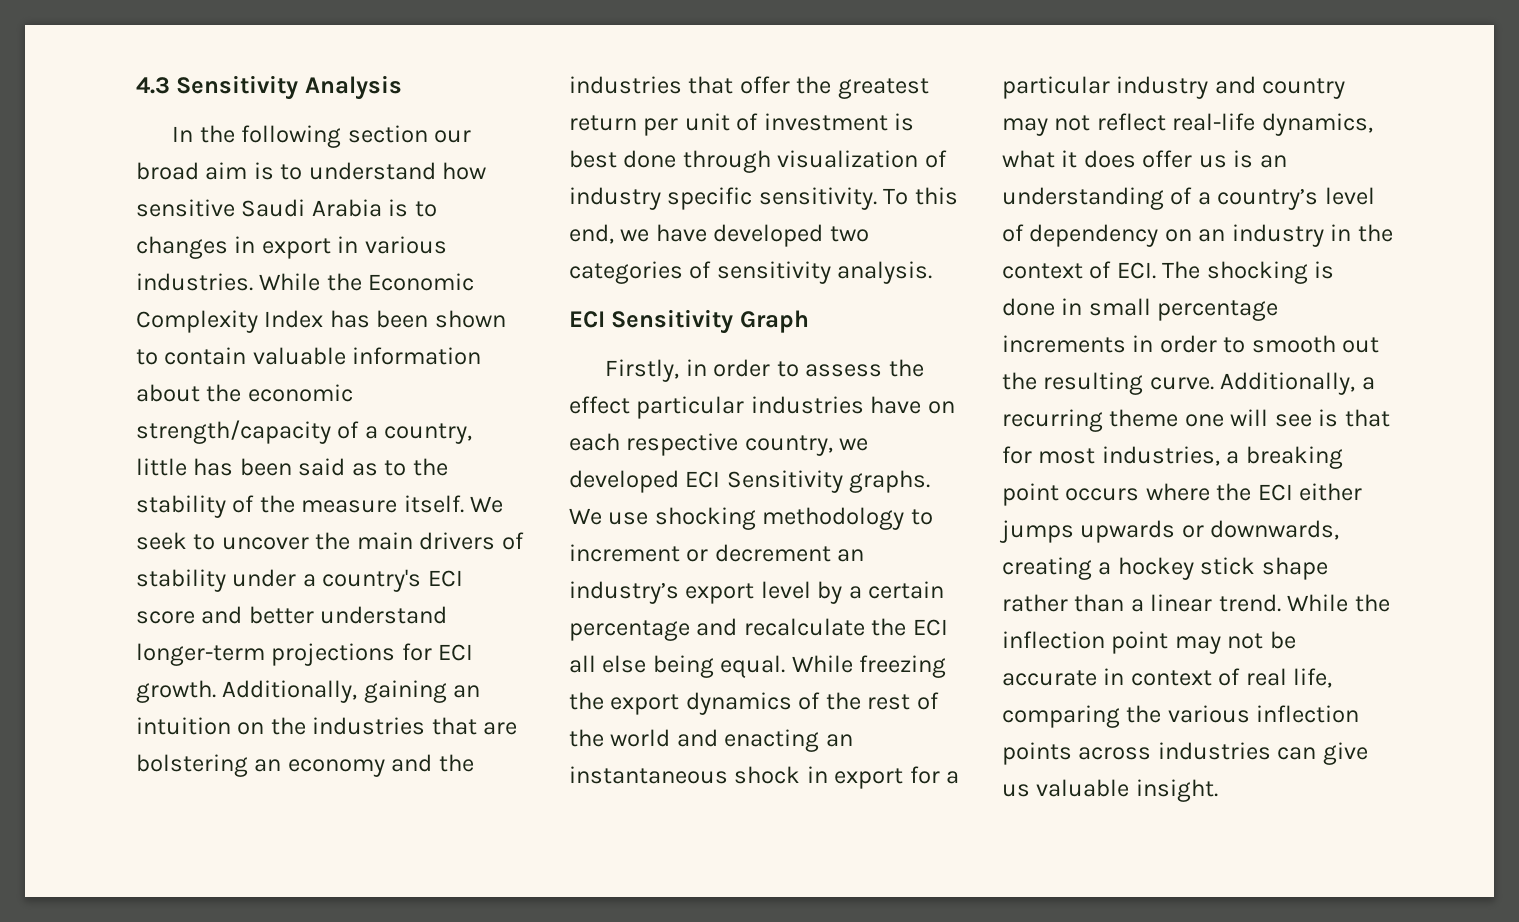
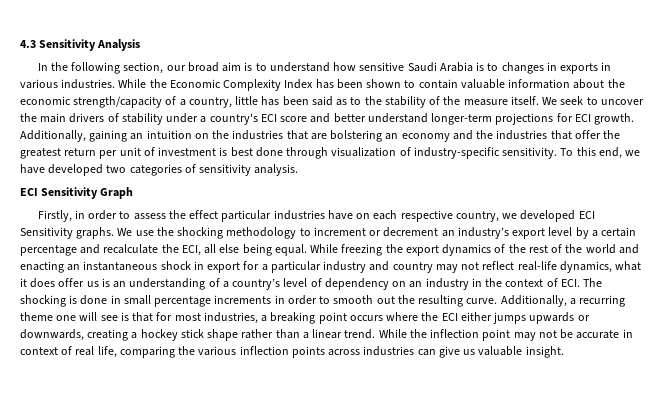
- In the following section our broad aim is to understand how sensitive Saudi Arabia is to changes in export in various industries.
+ In the following section, our broad aim is to understand how sensitive Saudi Arabia is to changes in exports in various industries.
- Additionally, gaining an intuition on the industries that are bolstering an economy and the industries that offer the greatest return per unit of investment is best done through visualization of industry specific sensitivity.
+ Additionally, gaining an intuition on the industries that are bolstering an economy and the industries that offer the greatest return per unit of investment is best done through visualization of industry-specific sensitivity.
- We use shocking methodology to increment or decrement an industry’s export level by a certain percentage and recalculate the ECI all else being equal.
+ We use the shocking methodology to increment or decrement an industry’s export level by a certain percentage and recalculate the ECI, all else being equal.

